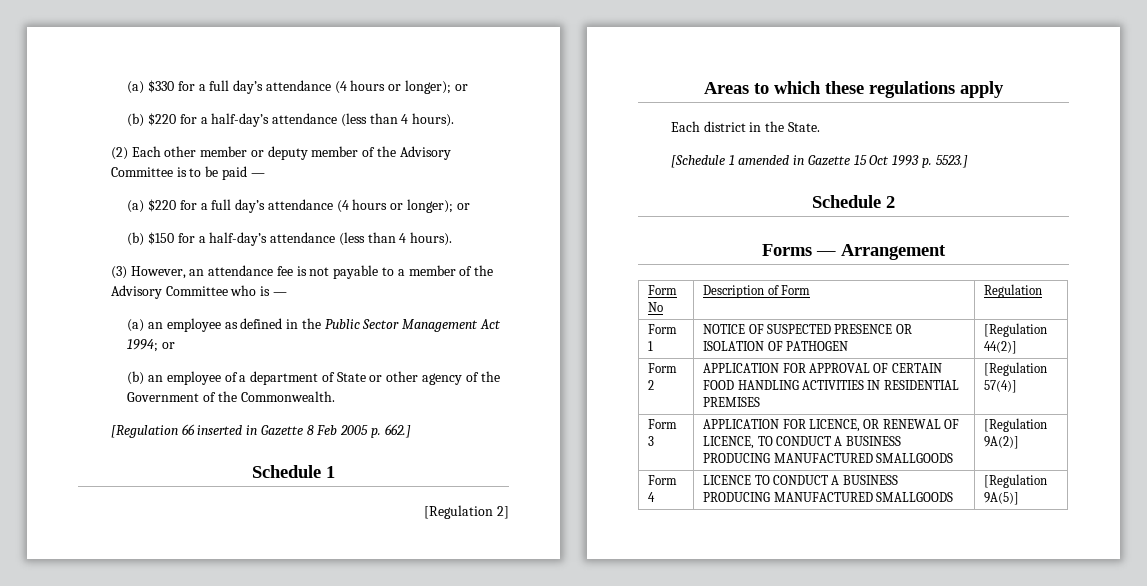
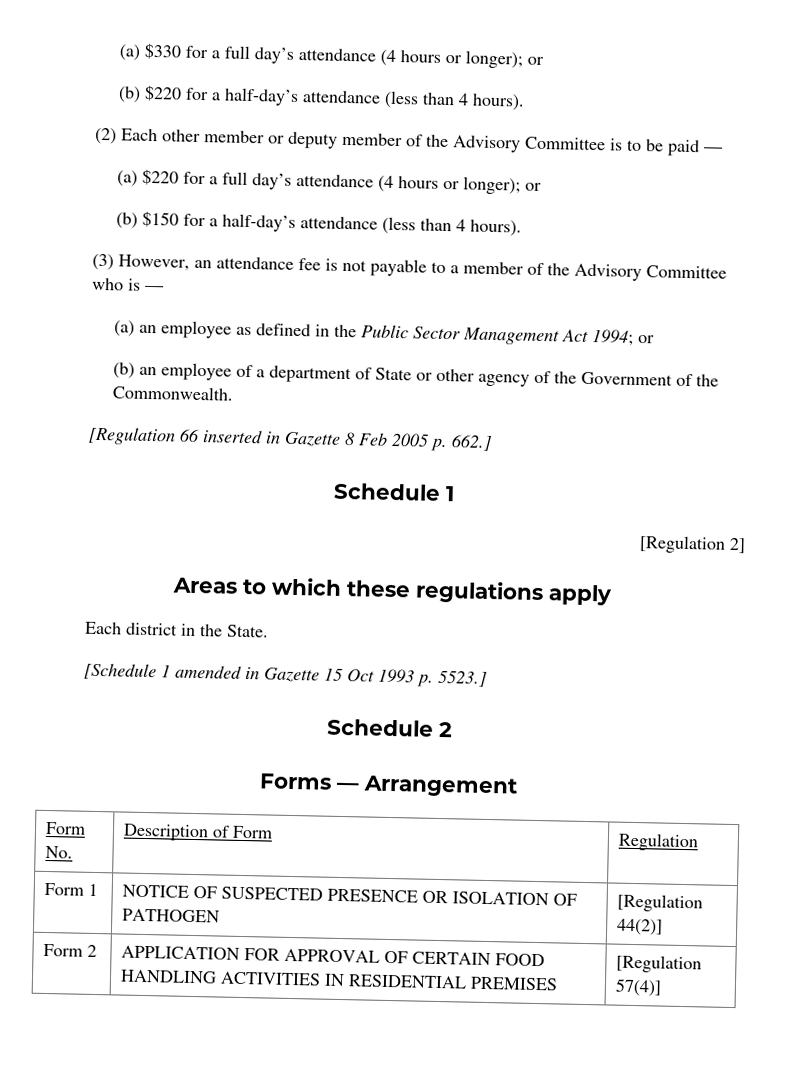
- Form No | Description of Form | Regulation
+ Form No. | Description of Form | Regulation
- Form 3 | APPLICATION FOR LICENCE, OR RENEWAL OF LICENCE, TO CONDUCT A BUSINESS PRODUCING MANUFACTURED SMALLGOODS | [Regulation 9A(2)]
- Form 4 | LICENCE TO CONDUCT A BUSINESS PRODUCING MANUFACTURED SMALLGOODS | [Regulation 9A(5)]

